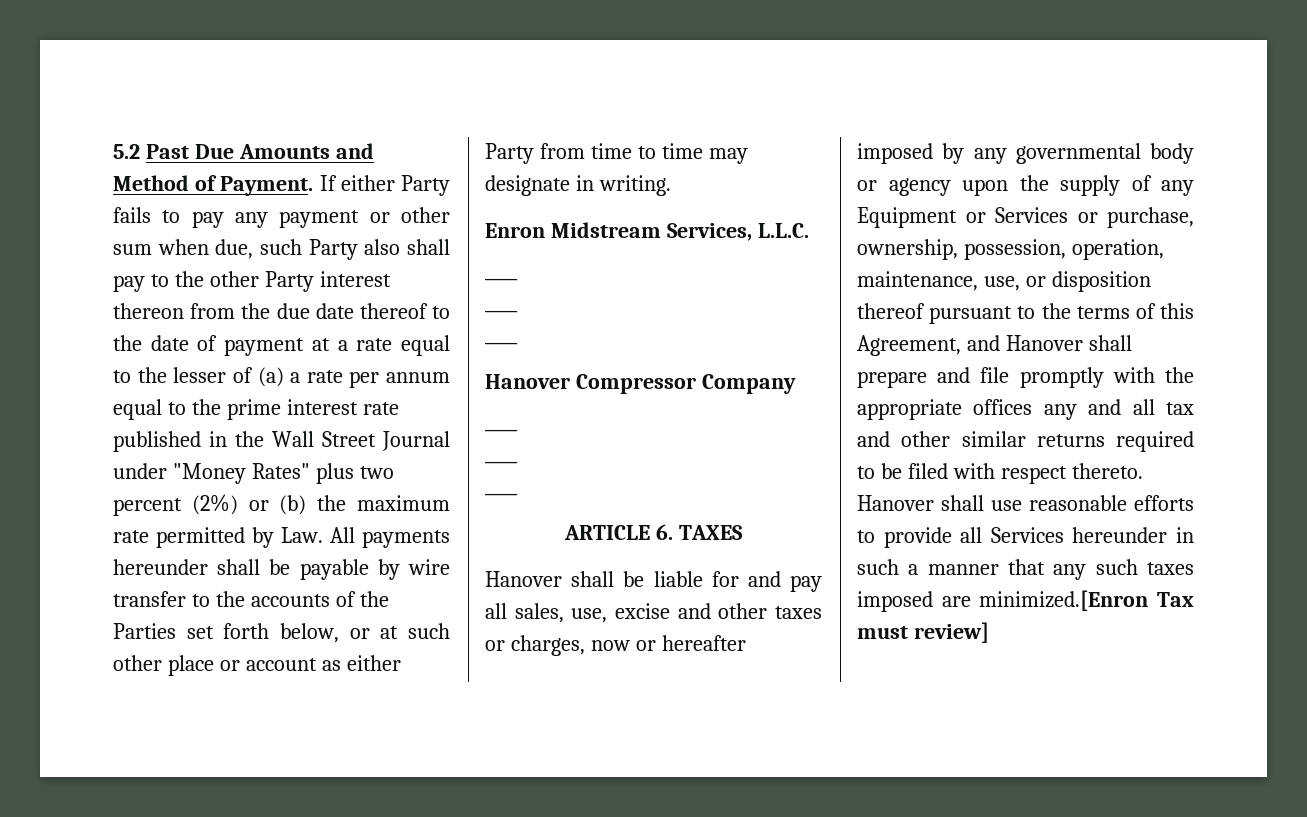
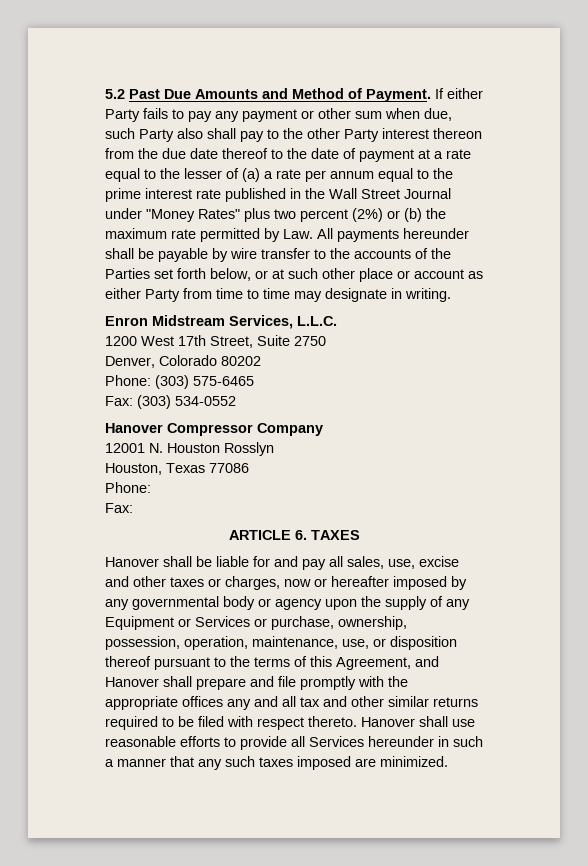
  Enron Midstream Services, L.L.C.
- ____
- ____
- ____
+ 1200 West 17th Street, Suite 2750
+ Denver, Colorado 80202
+ Phone: (303) 575-6465
+ Fax: (303) 534-0552
  Hanover Compressor Company
- ____
- ____
- ____
+ 12001 N. Houston Rosslyn
+ Houston, Texas 77086
+ Phone:
+ Fax:
- Hanover shall use reasonable efforts to provide all Services hereunder in such a manner that any such taxes imposed are minimized.[Enron Tax must review]
+ Hanover shall use reasonable efforts to provide all Services hereunder in such a manner that any such taxes imposed are minimized.

